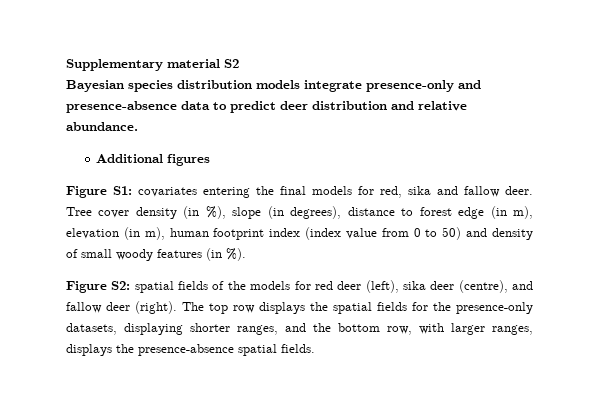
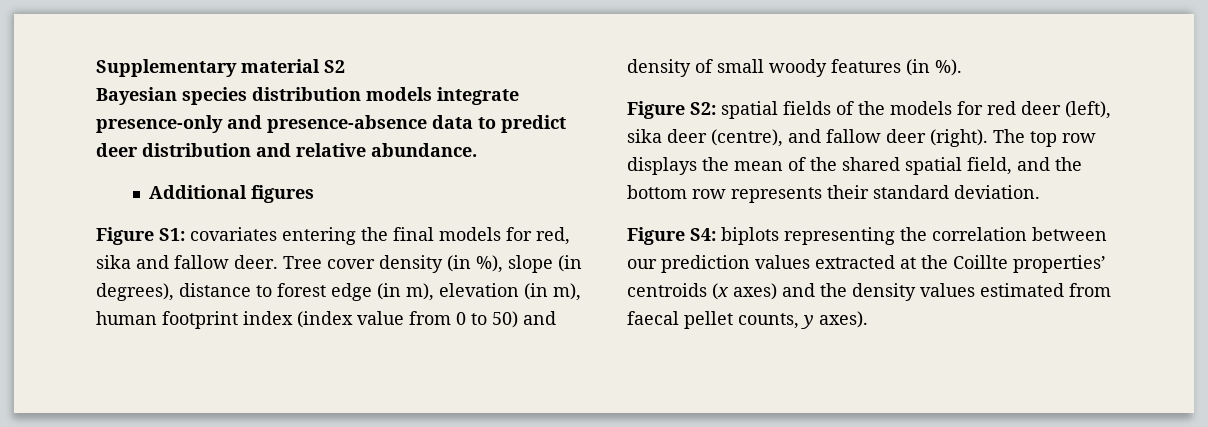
- The top row displays the spatial fields for the presence-only datasets, displaying shorter ranges, and the bottom row, with larger ranges, displays the presence-absence spatial fields.
+ The top row displays the mean of the shared spatial field, and the bottom row represents their standard deviation.
+ Figure S4: biplots representing the correlation between our prediction values extracted at the Coillte properties’ centroids (x axes) and the density values estimated from faecal pellet counts, y axes).

